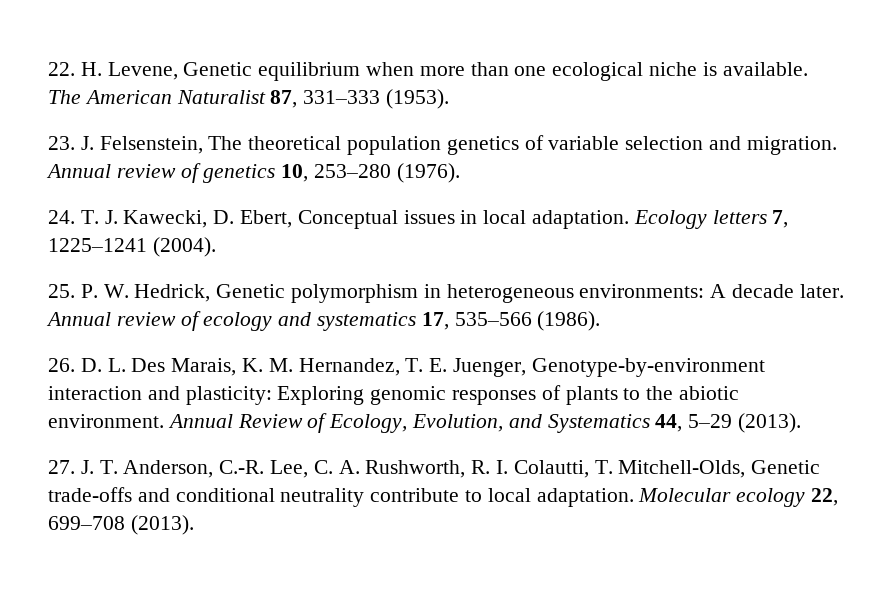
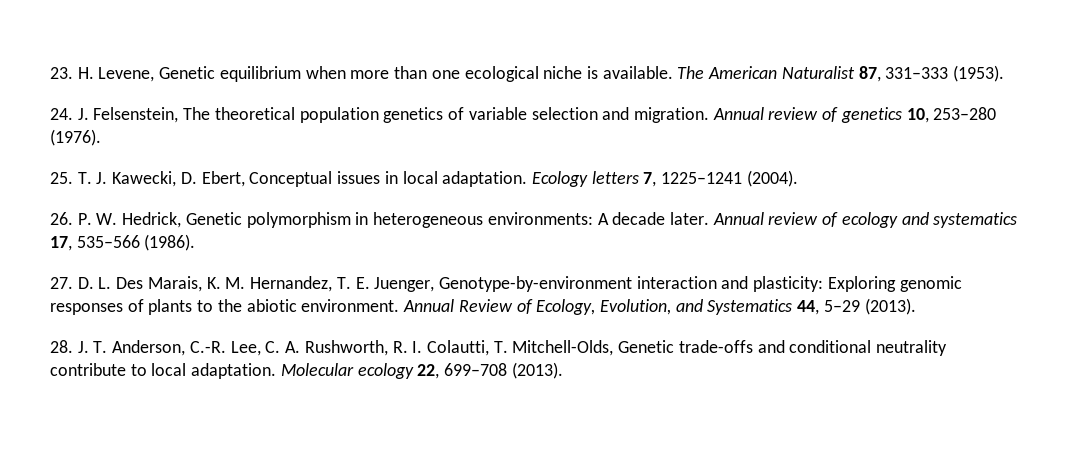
- 22. H. Levene, Genetic equilibrium when more than one ecological niche is available.
+ 23. H. Levene, Genetic equilibrium when more than one ecological niche is available.
- 23. J. Felsenstein, The theoretical population genetics of variable selection and migration.
+ 24. J. Felsenstein, The theoretical population genetics of variable selection and migration.
- 24. T. J. Kawecki, D. Ebert, Conceptual issues in local adaptation.
+ 25. T. J. Kawecki, D. Ebert, Conceptual issues in local adaptation.
- 25. P. W. Hedrick, Genetic polymorphism in heterogeneous environments: A decade later.
+ 26. P. W. Hedrick, Genetic polymorphism in heterogeneous environments: A decade later.
- 26. D. L. Des Marais, K. M. Hernandez, T. E. Juenger, Genotype-by-environment interaction and plasticity: Exploring genomic responses of plants to the abiotic environment.
+ 27. D. L. Des Marais, K. M. Hernandez, T. E. Juenger, Genotype-by-environment interaction and plasticity: Exploring genomic responses of plants to the abiotic environment.
- 27. J. T. Anderson, C.-R. Lee, C. A. Rushworth, R. I. Colautti, T. Mitchell-Olds, Genetic trade-offs and conditional neutrality contribute to local adaptation.
+ 28. J. T. Anderson, C.-R. Lee, C. A. Rushworth, R. I. Colautti, T. Mitchell-Olds, Genetic trade-offs and conditional neutrality contribute to local adaptation.

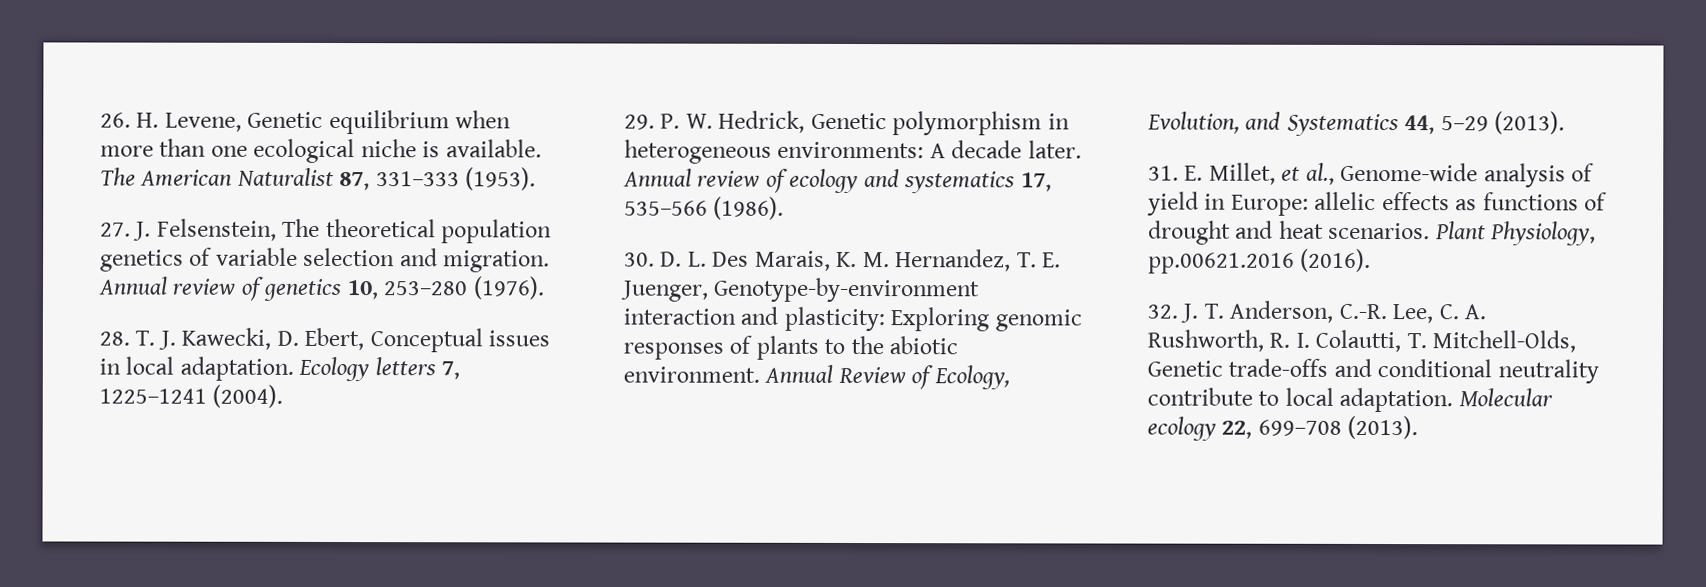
- 23. H. Levene, Genetic equilibrium when more than one ecological niche is available.
+ 26. H. Levene, Genetic equilibrium when more than one ecological niche is available.
- 24. J. Felsenstein, The theoretical population genetics of variable selection and migration.
+ 27. J. Felsenstein, The theoretical population genetics of variable selection and migration.
- 25. T. J. Kawecki, D. Ebert, Conceptual issues in local adaptation.
+ 28. T. J. Kawecki, D. Ebert, Conceptual issues in local adaptation.
- 26. P. W. Hedrick, Genetic polymorphism in heterogeneous environments: A decade later.
+ 29. P. W. Hedrick, Genetic polymorphism in heterogeneous environments: A decade later.
- 27. D. L. Des Marais, K. M. Hernandez, T. E. Juenger, Genotype-by-environment interaction and plasticity: Exploring genomic responses of plants to the abiotic environment.
+ 30. D. L. Des Marais, K. M. Hernandez, T. E. Juenger, Genotype-by-environment interaction and plasticity: Exploring genomic responses of plants to the abiotic environment.
- 28. J. T. Anderson, C.-R. Lee, C. A. Rushworth, R. I. Colautti, T. Mitchell-Olds, Genetic trade-offs and conditional neutrality contribute to local adaptation.
+ 31. E. Millet, et al., Genome-wide analysis of yield in Europe: allelic effects as functions of drought and heat scenarios. Plant Physiology, pp.00621.2016 (2016).
+ 32. J. T. Anderson, C.-R. Lee, C. A. Rushworth, R. I. Colautti, T. Mitchell-Olds, Genetic trade-offs and conditional neutrality contribute to local adaptation.

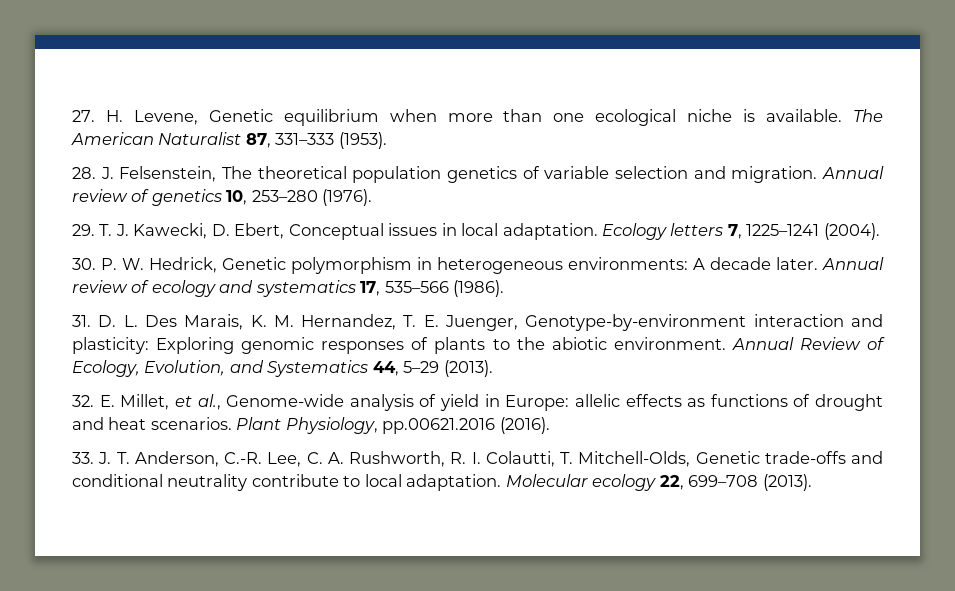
- 26. H. Levene, Genetic equilibrium when more than one ecological niche is available.
+ 27. H. Levene, Genetic equilibrium when more than one ecological niche is available.
- 27. J. Felsenstein, The theoretical population genetics of variable selection and migration.
+ 28. J. Felsenstein, The theoretical population genetics of variable selection and migration.
- 28. T. J. Kawecki, D. Ebert, Conceptual issues in local adaptation.
+ 29. T. J. Kawecki, D. Ebert, Conceptual issues in local adaptation.
- 29. P. W. Hedrick, Genetic polymorphism in heterogeneous environments: A decade later.
+ 30. P. W. Hedrick, Genetic polymorphism in heterogeneous environments: A decade later.
- 30. D. L. Des Marais, K. M. Hernandez, T. E. Juenger, Genotype-by-environment interaction and plasticity: Exploring genomic responses of plants to the abiotic environment.
+ 31. D. L. Des Marais, K. M. Hernandez, T. E. Juenger, Genotype-by-environment interaction and plasticity: Exploring genomic responses of plants to the abiotic environment.
- 31. E. Millet, et al., Genome-wide analysis of yield in Europe: allelic effects as functions of drought and heat scenarios.
+ 32. E. Millet, et al., Genome-wide analysis of yield in Europe: allelic effects as functions of drought and heat scenarios.
- 32. J. T. Anderson, C.-R. Lee, C. A. Rushworth, R. I. Colautti, T. Mitchell-Olds, Genetic trade-offs and conditional neutrality contribute to local adaptation.
+ 33. J. T. Anderson, C.-R. Lee, C. A. Rushworth, R. I. Colautti, T. Mitchell-Olds, Genetic trade-offs and conditional neutrality contribute to local adaptation.

